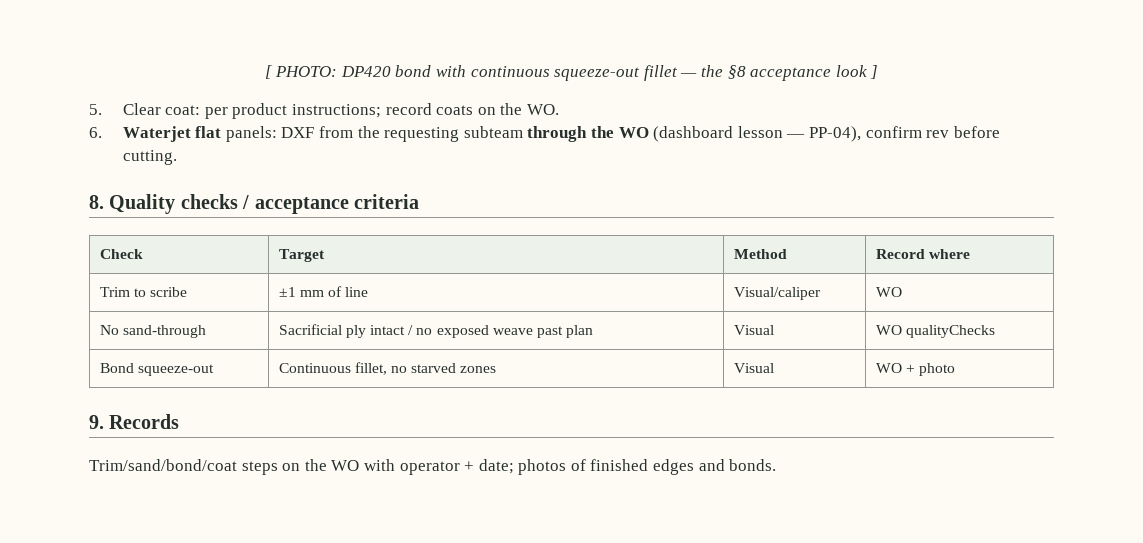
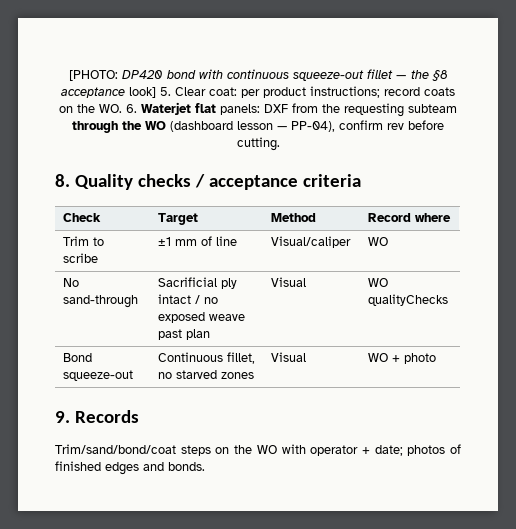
- [ PHOTO: DP420 bond with continuous squeeze-out fillet — the §8 acceptance look ]
- 5. Clear coat: per product instructions; record coats on the WO.
- 6. Waterjet flat panels: DXF from the requesting subteam through the WO (dashboard lesson — PP-04), confirm rev before cutting.
+ [PHOTO: DP420 bond with continuous squeeze-out fillet — the §8 acceptance look] 5. Clear coat: per product instructions; record coats on the WO. 6. Waterjet flat panels: DXF from the requesting subteam through the WO (dashboard lesson — PP-04), confirm rev before cutting.

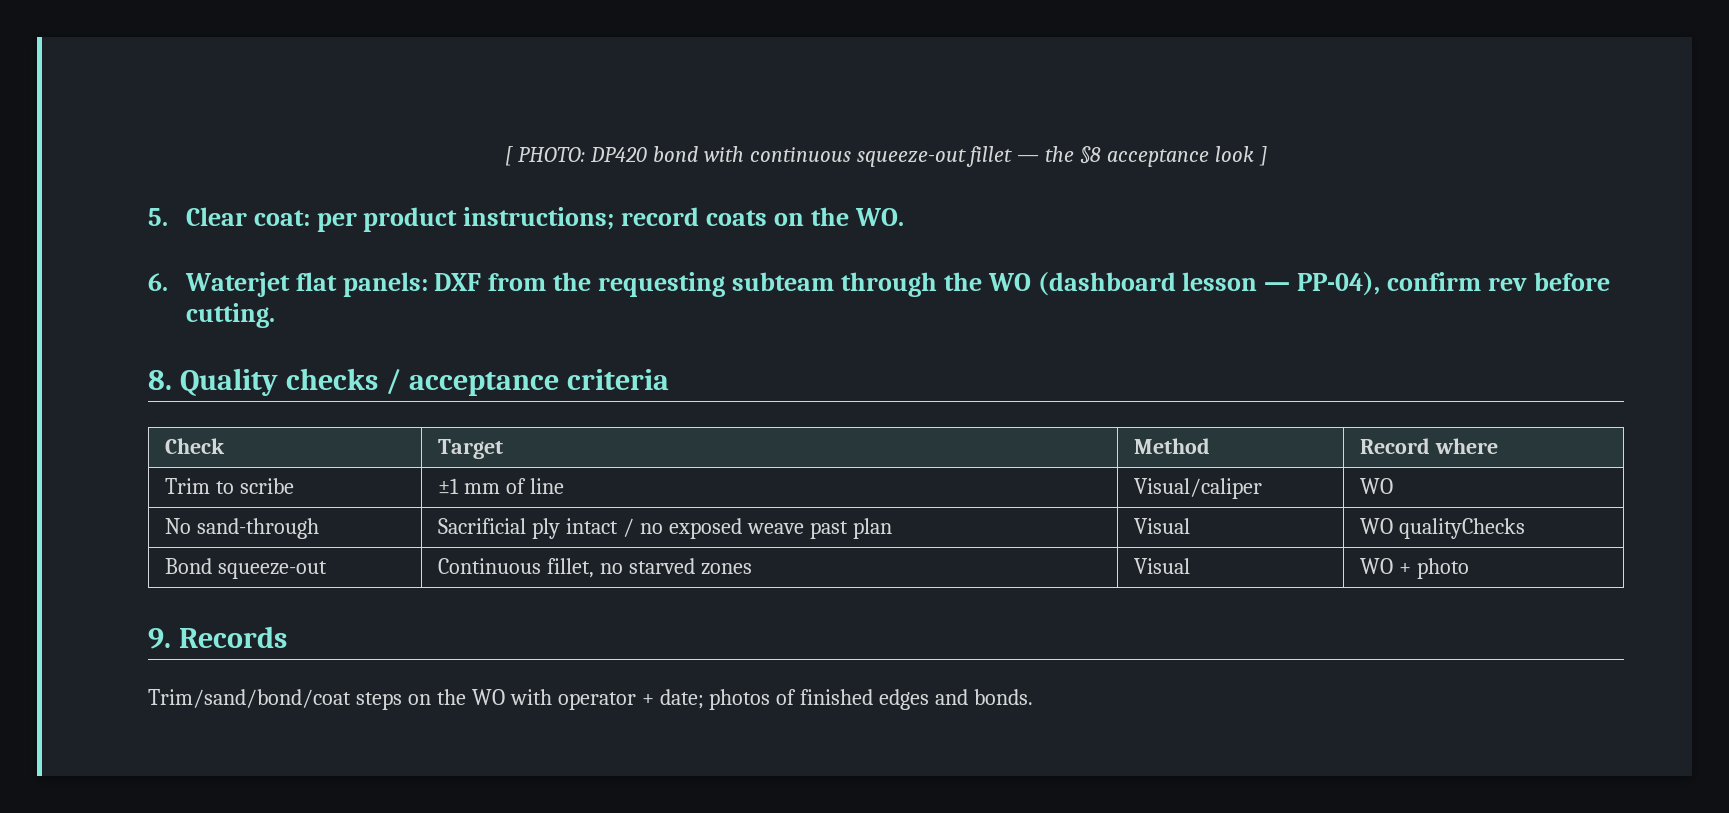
- [PHOTO: DP420 bond with continuous squeeze-out fillet — the §8 acceptance look] 5. Clear coat: per product instructions; record coats on the WO. 6. Waterjet flat panels: DXF from the requesting subteam through the WO (dashboard lesson — PP-04), confirm rev before cutting.
+ [ PHOTO: DP420 bond with continuous squeeze-out fillet — the §8 acceptance look ]
+ 5. Clear coat: per product instructions; record coats on the WO.
+ 6. Waterjet flat panels: DXF from the requesting subteam through the WO (dashboard lesson — PP-04), confirm rev before cutting.

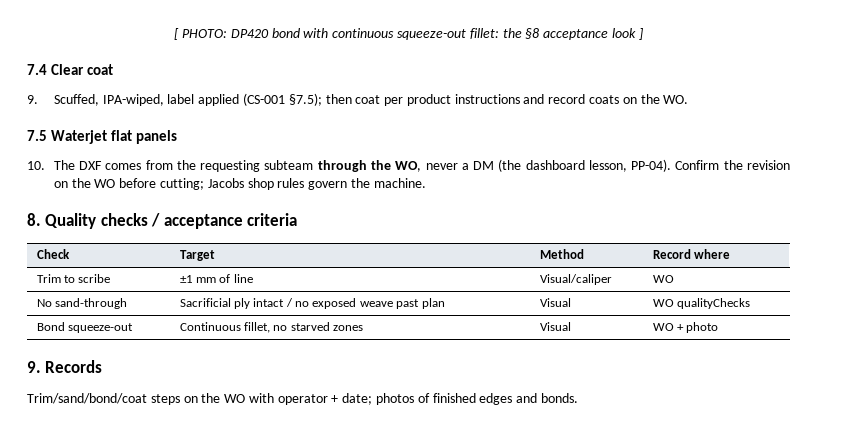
- [ PHOTO: DP420 bond with continuous squeeze-out fillet — the §8 acceptance look ]
+ [ PHOTO: DP420 bond with continuous squeeze-out fillet: the §8 acceptance look ]
- 5. Clear coat: per product instructions; record coats on the WO.
+ 7.4 Clear coat
+ 9. Scuffed, IPA-wiped, label applied (CS-001 §7.5); then coat per product instructions and record coats on the WO.
- 6. Waterjet flat panels: DXF from the requesting subteam through the WO (dashboard lesson — PP-04), confirm rev before cutting.
+ 7.5 Waterjet flat panels
+ 10. The DXF comes from the requesting subteam through the WO, never a DM (the dashboard lesson, PP-04). Confirm the revision on the WO before cutting; Jacobs shop rules govern the machine.

